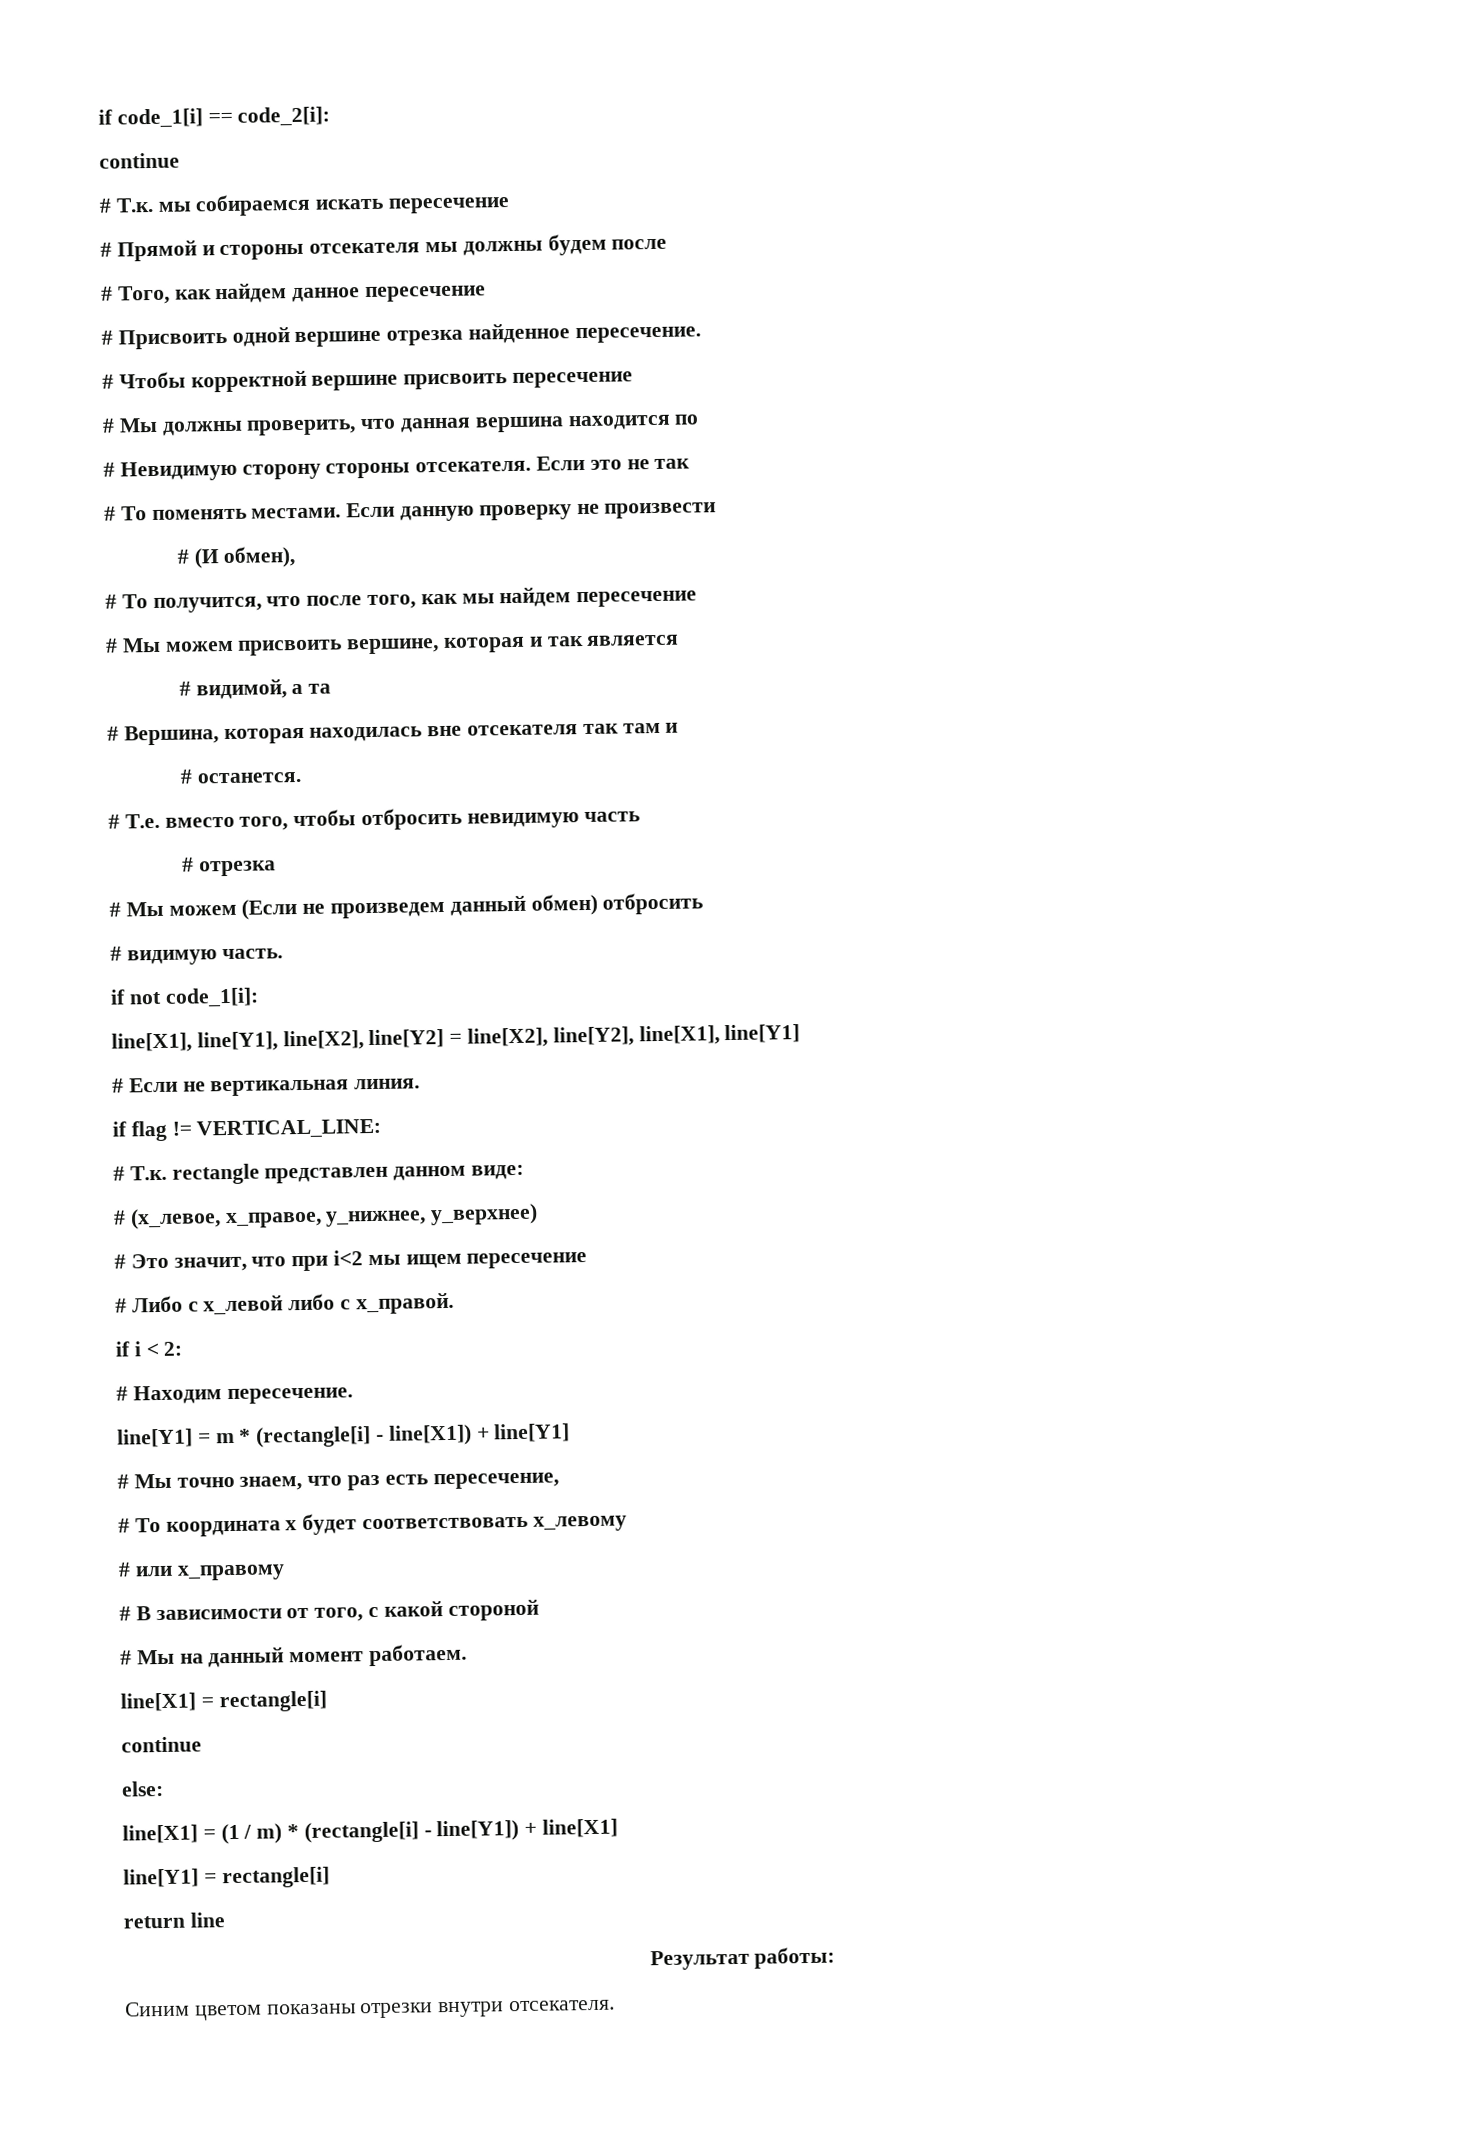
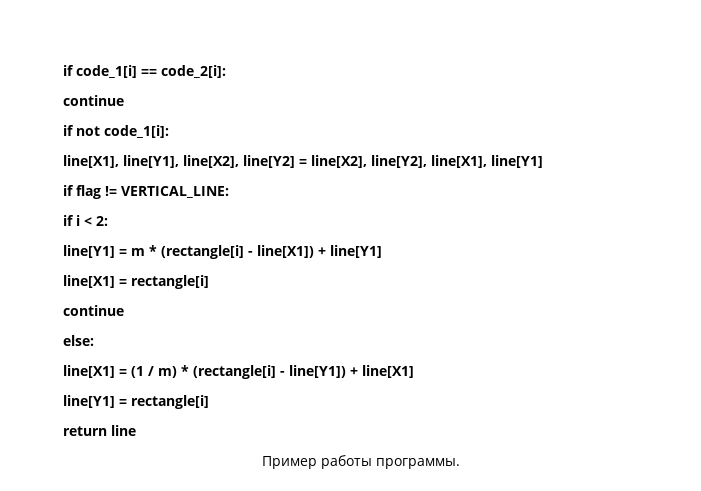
- # Т.к. мы собираемся искать пересечение
- # Прямой и стороны отсекателя мы должны будем после
- # Того, как найдем данное пересечение
- # Присвоить одной вершине отрезка найденное пересечение.
- # Чтобы корректной вершине присвоить пересечение
- # Мы должны проверить, что данная вершина находится по
- # Невидимую сторону стороны отсекателя. Если это не так
- # То поменять местами. Если данную проверку не произвести
- # (И обмен),
- # То получится, что после того, как мы найдем пересечение
- # Мы можем присвоить вершине, которая и так является
- # видимой, а та
- # Вершина, которая находилась вне отсекателя так там и
- # останется.
- # Т.е. вместо того, чтобы отбросить невидимую часть
- # отрезка
- # Мы можем (Если не произведем данный обмен) отбросить
- # видимую часть.
- # Если не вертикальная линия.
- # Т.к. rectangle представлен данном виде:
- # (x_левое, x_правое, y_нижнее, y_верхнее)
- # Это значит, что при i<2 мы ищем пересечение
- # Либо с x_левой либо с x_правой.
- # Находим пересечение.
- # Мы точно знаем, что раз есть пересечение,
- # То координата x будет соответствовать x_левому
- # или x_правому
- # В зависимости от того, с какой стороной
- # Мы на данный момент работаем.
- Результат работы:
- Синим цветом показаны отрезки внутри отсекателя.
+ Пример работы программы.

